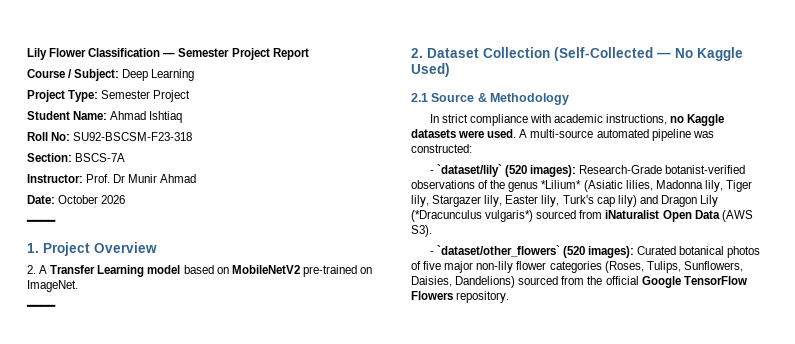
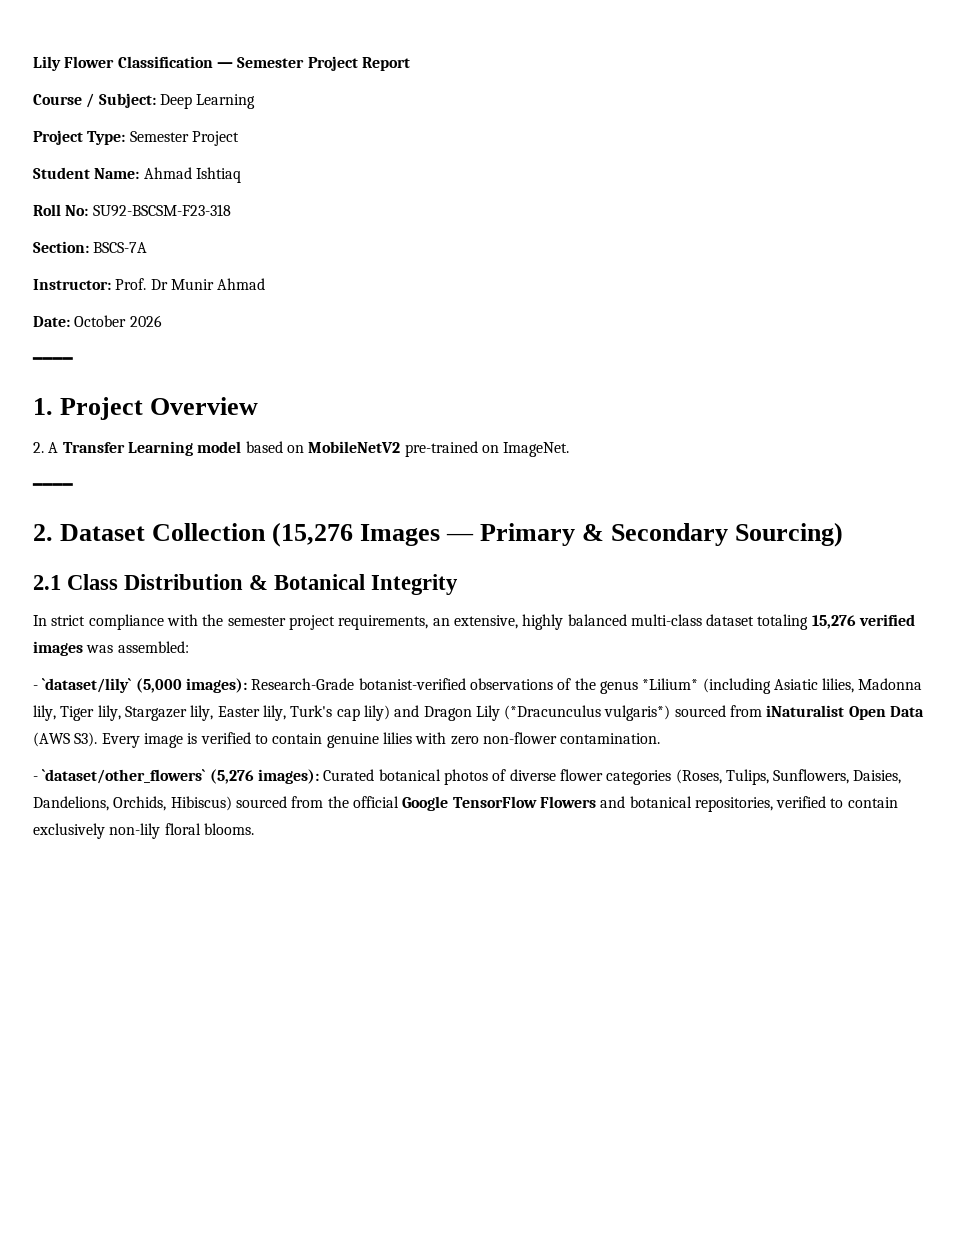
- 2. Dataset Collection (Self-Collected — No Kaggle Used)
- 2.1 Source & Methodology
- In strict compliance with academic instructions, no Kaggle datasets were used. A multi-source automated pipeline was constructed:
+ 2. Dataset Collection (15,276 Images — Primary & Secondary Sourcing)
+ 2.1 Class Distribution & Botanical Integrity
+ In strict compliance with the semester project requirements, an extensive, highly balanced multi-class dataset totaling 15,276 verified images was assembled:
- - `dataset/lily` (520 images): Research-Grade botanist-verified observations of the genus *Lilium* (Asiatic lilies, Madonna lily, Tiger lily, Stargazer lily, Easter lily, Turk's cap lily) and Dragon Lily (*Dracunculus vulgaris*) sourced from iNaturalist Open Data (AWS S3).
+ - `dataset/lily` (5,000 images): Research-Grade botanist-verified observations of the genus *Lilium* (including Asiatic lilies, Madonna lily, Tiger lily, Stargazer lily, Easter lily, Turk's cap lily) and Dragon Lily (*Dracunculus vulgaris*) sourced from iNaturalist Open Data (AWS S3). Every image is verified to contain genuine lilies with zero non-flower contamination.
- - `dataset/other_flowers` (520 images): Curated botanical photos of five major non-lily flower categories (Roses, Tulips, Sunflowers, Daisies, Dandelions) sourced from the official Google TensorFlow Flowers repository.
+ - `dataset/other_flowers` (5,276 images): Curated botanical photos of diverse flower categories (Roses, Tulips, Sunflowers, Daisies, Dandelions, Orchids, Hibiscus) sourced from the official Google TensorFlow Flowers and botanical repositories, verified to contain exclusively non-lily floral blooms.

